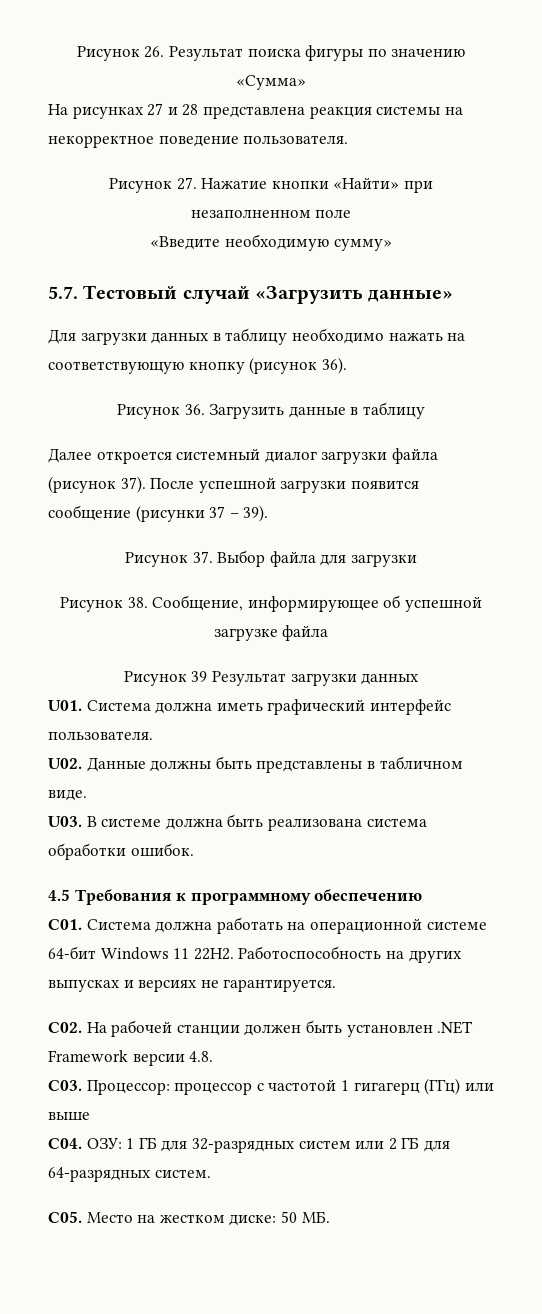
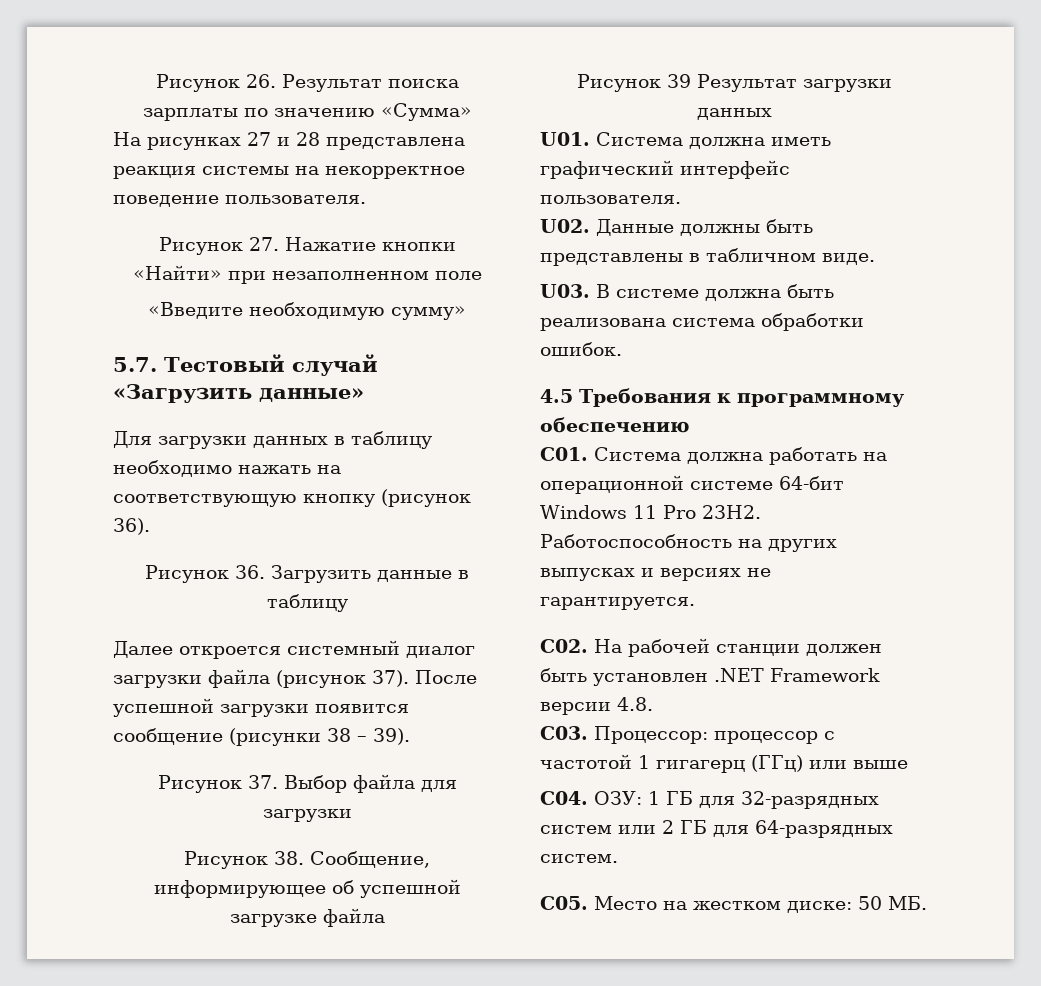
- Рисунок 26. Результат поиска фигуры по значению «Сумма»
+ Рисунок 26. Результат поиска зарплаты по значению «Сумма»
- После успешной загрузки появится сообщение (рисунки 37 – 39).
+ После успешной загрузки появится сообщение (рисунки 38 – 39).
- C01. Система должна работать на операционной системе 64-бит Windows 11 22H2.
+ C01. Система должна работать на операционной системе 64-бит Windows 11 Pro 23H2.

